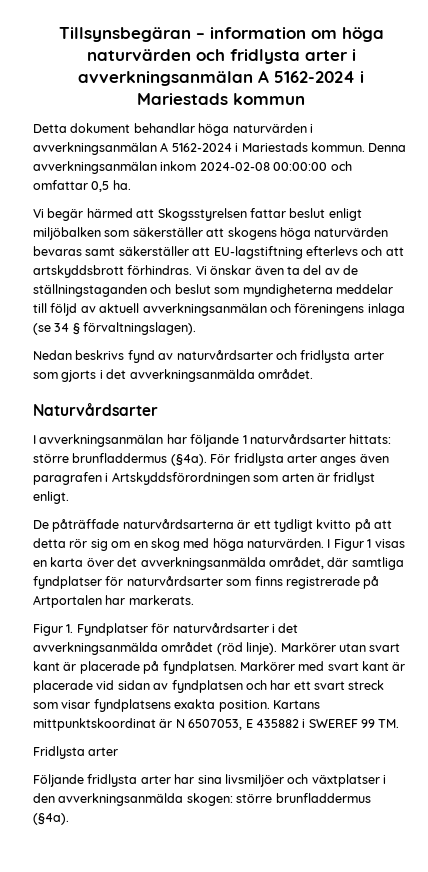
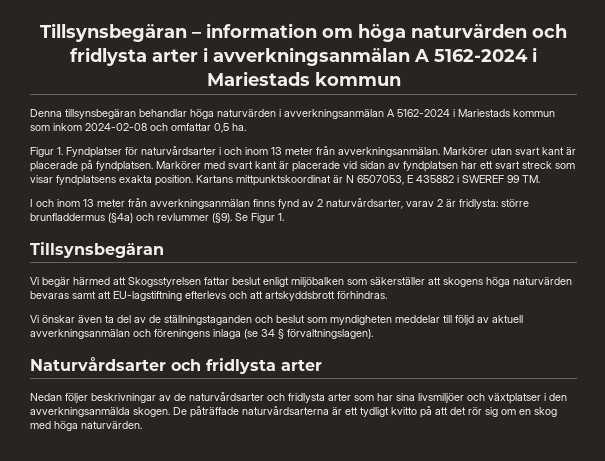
- Detta dokument behandlar höga naturvärden i avverkningsanmälan A 5162-2024 i Mariestads kommun. Denna avverkningsanmälan inkom 2024-02-08 00:00:00 och omfattar 0,5 ha.
+ Denna tillsynsbegäran behandlar höga naturvärden i avverkningsanmälan A 5162-2024 i Mariestads kommun som inkom 2024-02-08 och omfattar 0,5 ha.
- Vi begär härmed att Skogsstyrelsen fattar beslut enligt miljöbalken som säkerställer att skogens höga naturvärden bevaras samt säkerställer att EU-lagstiftning efterlevs och att artskyddsbrott förhindras. Vi önskar även ta del av de ställningstaganden och beslut som myndigheterna meddelar till följd av aktuell avverkningsanmälan och föreningens inlaga (se 34 § förvaltningslagen).
- Nedan beskrivs fynd av naturvårdsarter och fridlysta arter som gjorts i det avverkningsanmälda området.
- Naturvårdsarter
- I avverkningsanmälan har följande 1 naturvårdsarter hittats: större brunfladdermus (§4a). För fridlysta arter anges även paragrafen i Artskyddsförordningen som arten är fridlyst enligt.
- De påträffade naturvårdsarterna är ett tydligt kvitto på att detta rör sig om en skog med höga naturvärden. I Figur 1 visas en karta över det avverkningsanmälda området, där samtliga fyndplatser för naturvårdsarter som finns registrerade på Artportalen har markerats.
- Figur 1. Fyndplatser för naturvårdsarter i det avverkningsanmälda området (röd linje).
+ Figur 1. Fyndplatser för naturvårdsarter i och inom 13 meter från avverkningsanmälan.
- Markörer med svart kant är placerade vid sidan av fyndplatsen och har ett svart streck som visar fyndplatsens exakta position.
+ Markörer med svart kant är placerade vid sidan av fyndplatsen har ett svart streck som visar fyndplatsens exakta position.
- Fridlysta arter
- Följande fridlysta arter har sina livsmiljöer och växtplatser i den avverkningsanmälda skogen: större brunfladdermus (§4a).
+ I och inom 13 meter från avverkningsanmälan finns fynd av 2 naturvårdsarter, varav 2 är fridlysta: större brunfladdermus (§4a) och revlummer (§9). Se Figur 1.
+ Tillsynsbegäran
+ Vi begär härmed att Skogsstyrelsen fattar beslut enligt miljöbalken som säkerställer att skogens höga naturvärden bevaras samt att EU-lagstiftning efterlevs och att artskyddsbrott förhindras.
+ Vi önskar även ta del av de ställningstaganden och beslut som myndigheten meddelar till följd av aktuell avverkningsanmälan och föreningens inlaga (se 34 § förvaltningslagen).
+ Naturvårdsarter och fridlysta arter
+ Nedan följer beskrivningar av de naturvårdsarter och fridlysta arter som har sina livsmiljöer och växtplatser i den avverkningsanmälda skogen. De påträffade naturvårdsarterna är ett tydligt kvitto på att det rör sig om en skog med höga naturvärden.

